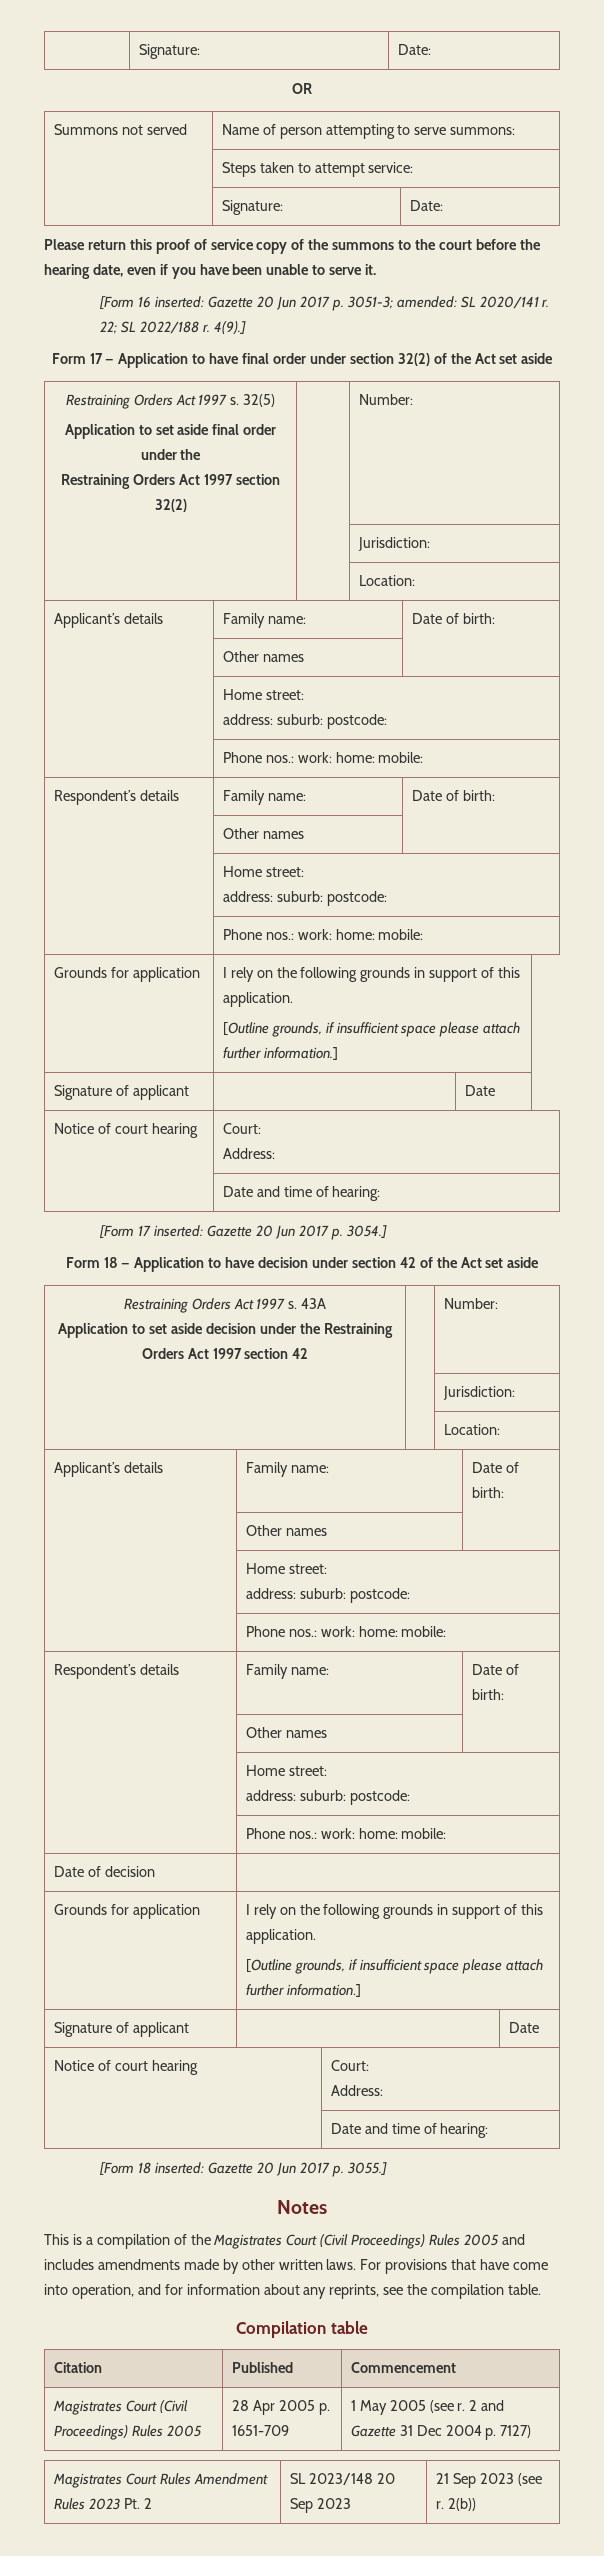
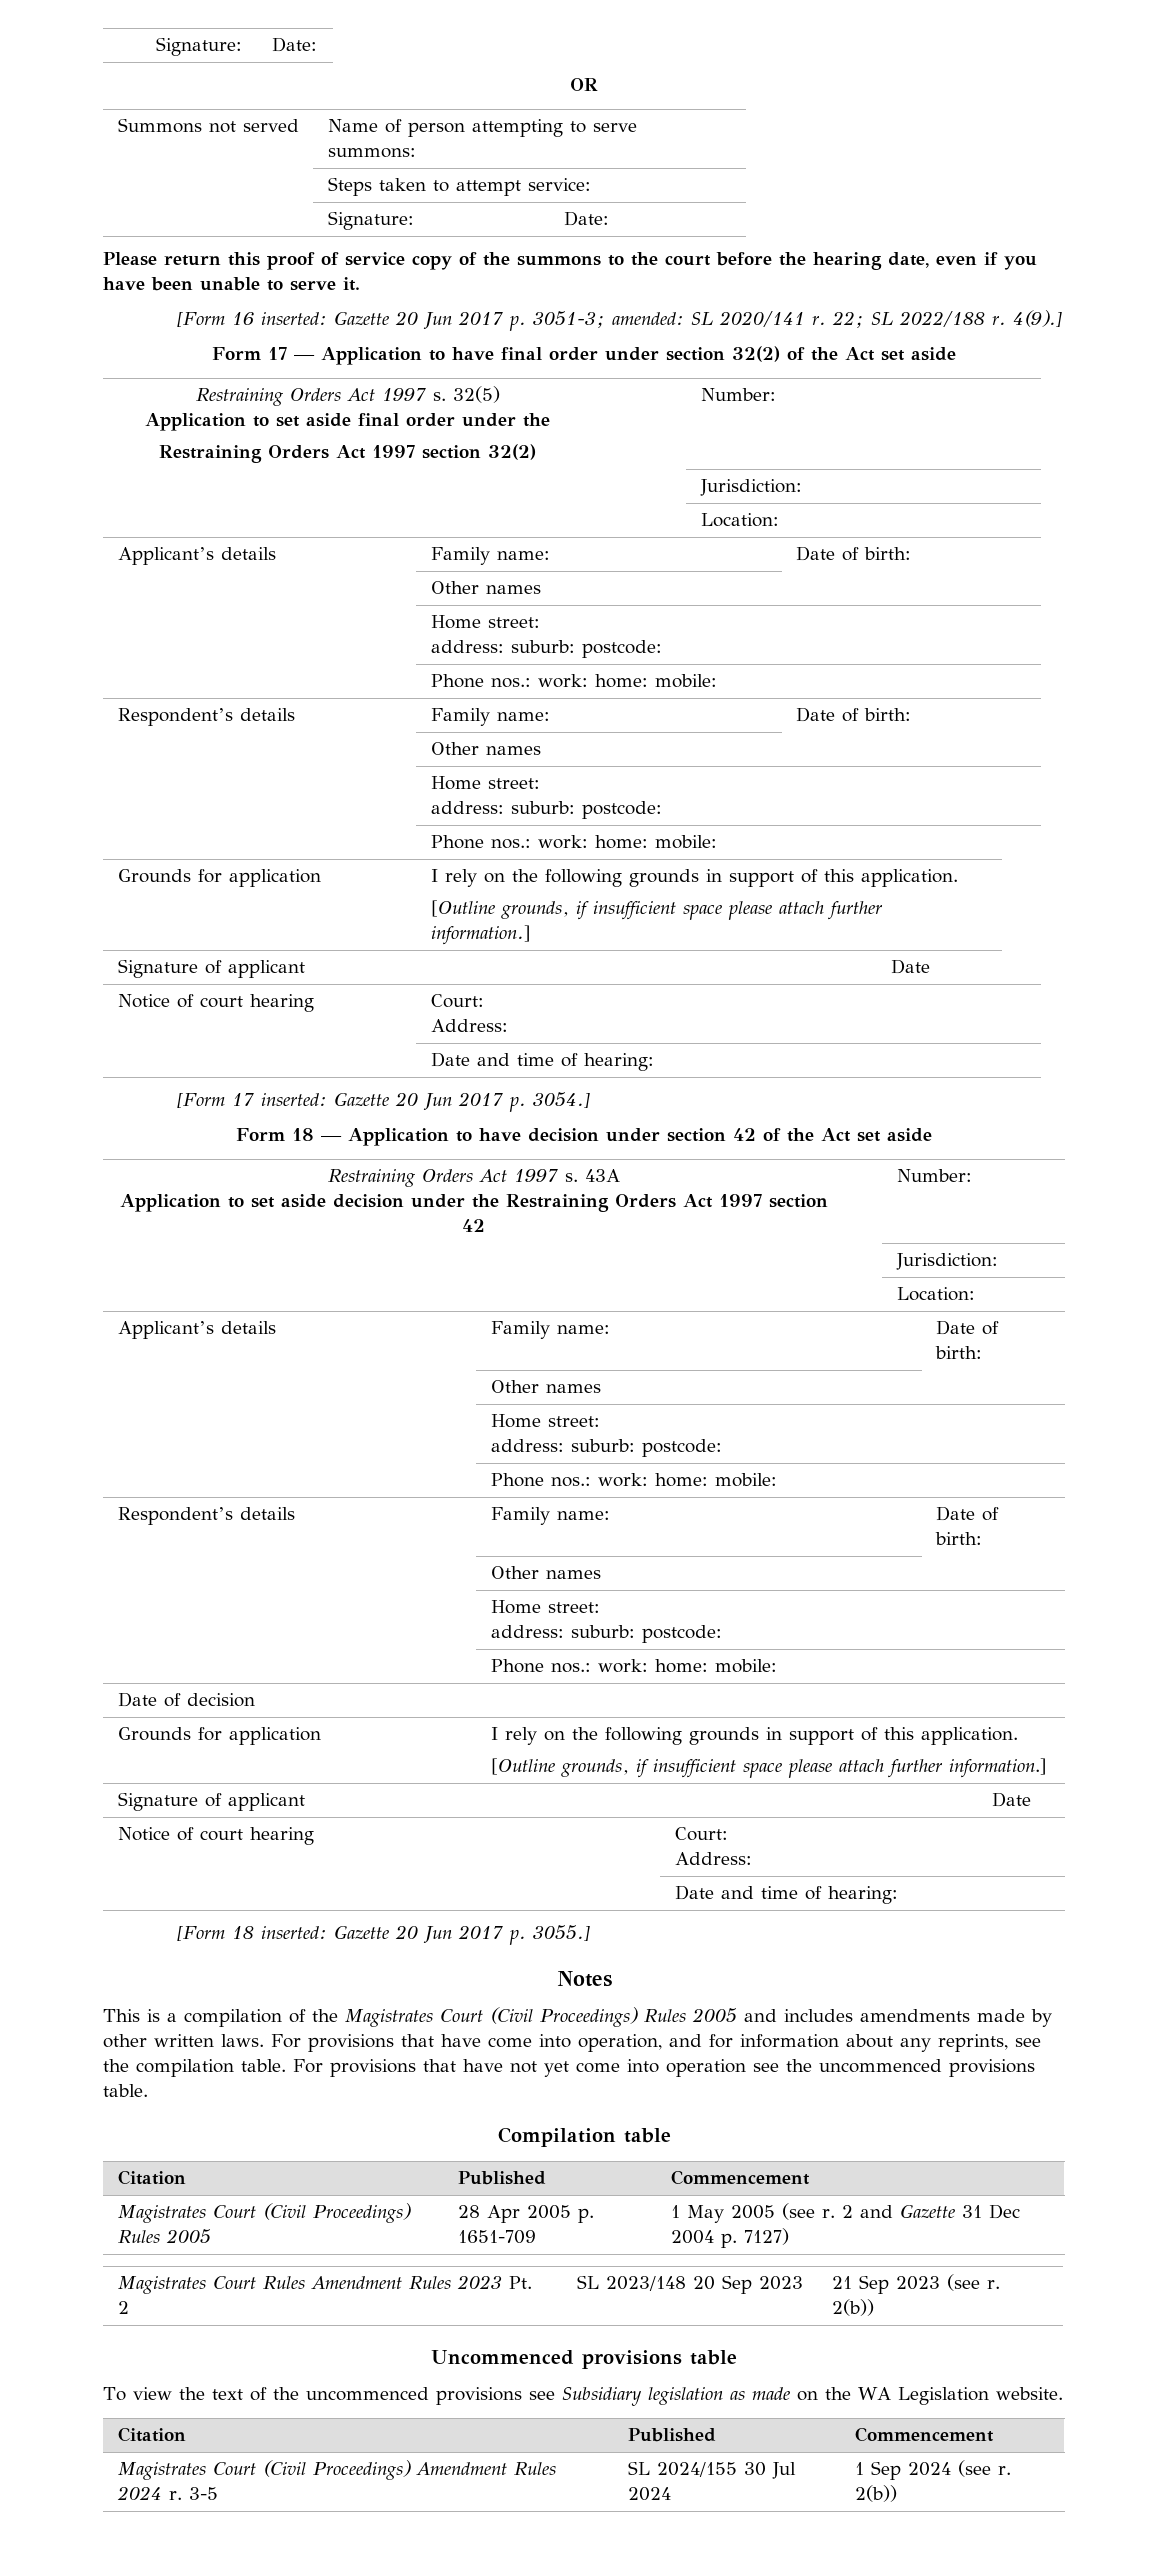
+ For provisions that have not yet come into operation see the uncommenced provisions table.
+ Uncommenced provisions table
+ To view the text of the uncommenced provisions see Subsidiary legislation as made on the WA Legislation website.
+ Citation | Published | Commencement
+ Magistrates Court (Civil Proceedings) Amendment Rules 2024 r. 3-5 | SL 2024/155 30 Jul 2024 | 1 Sep 2024 (see r. 2(b))

